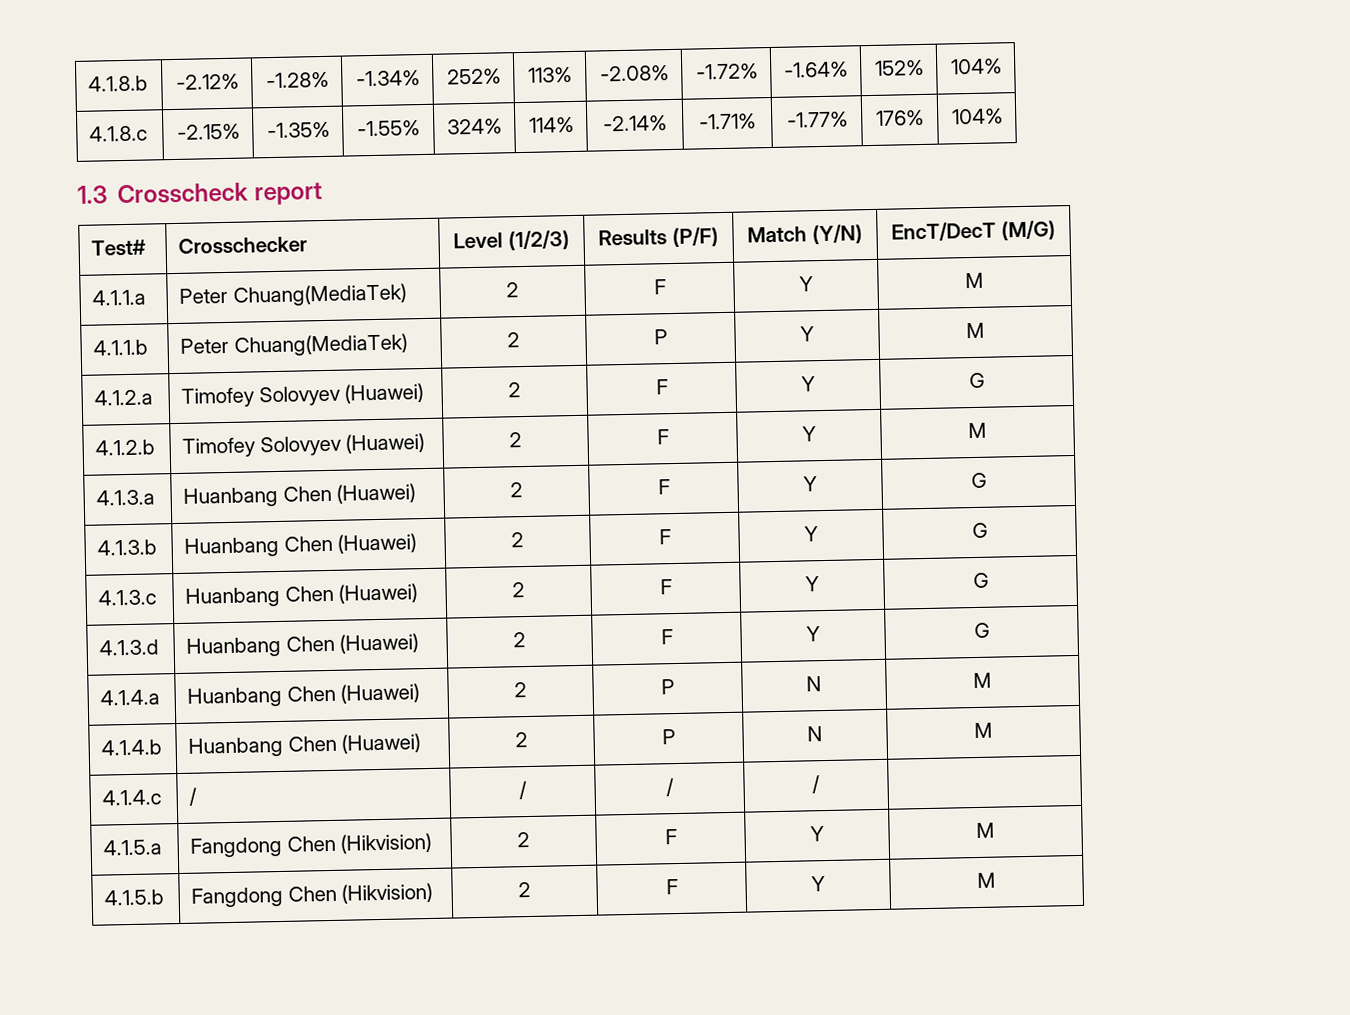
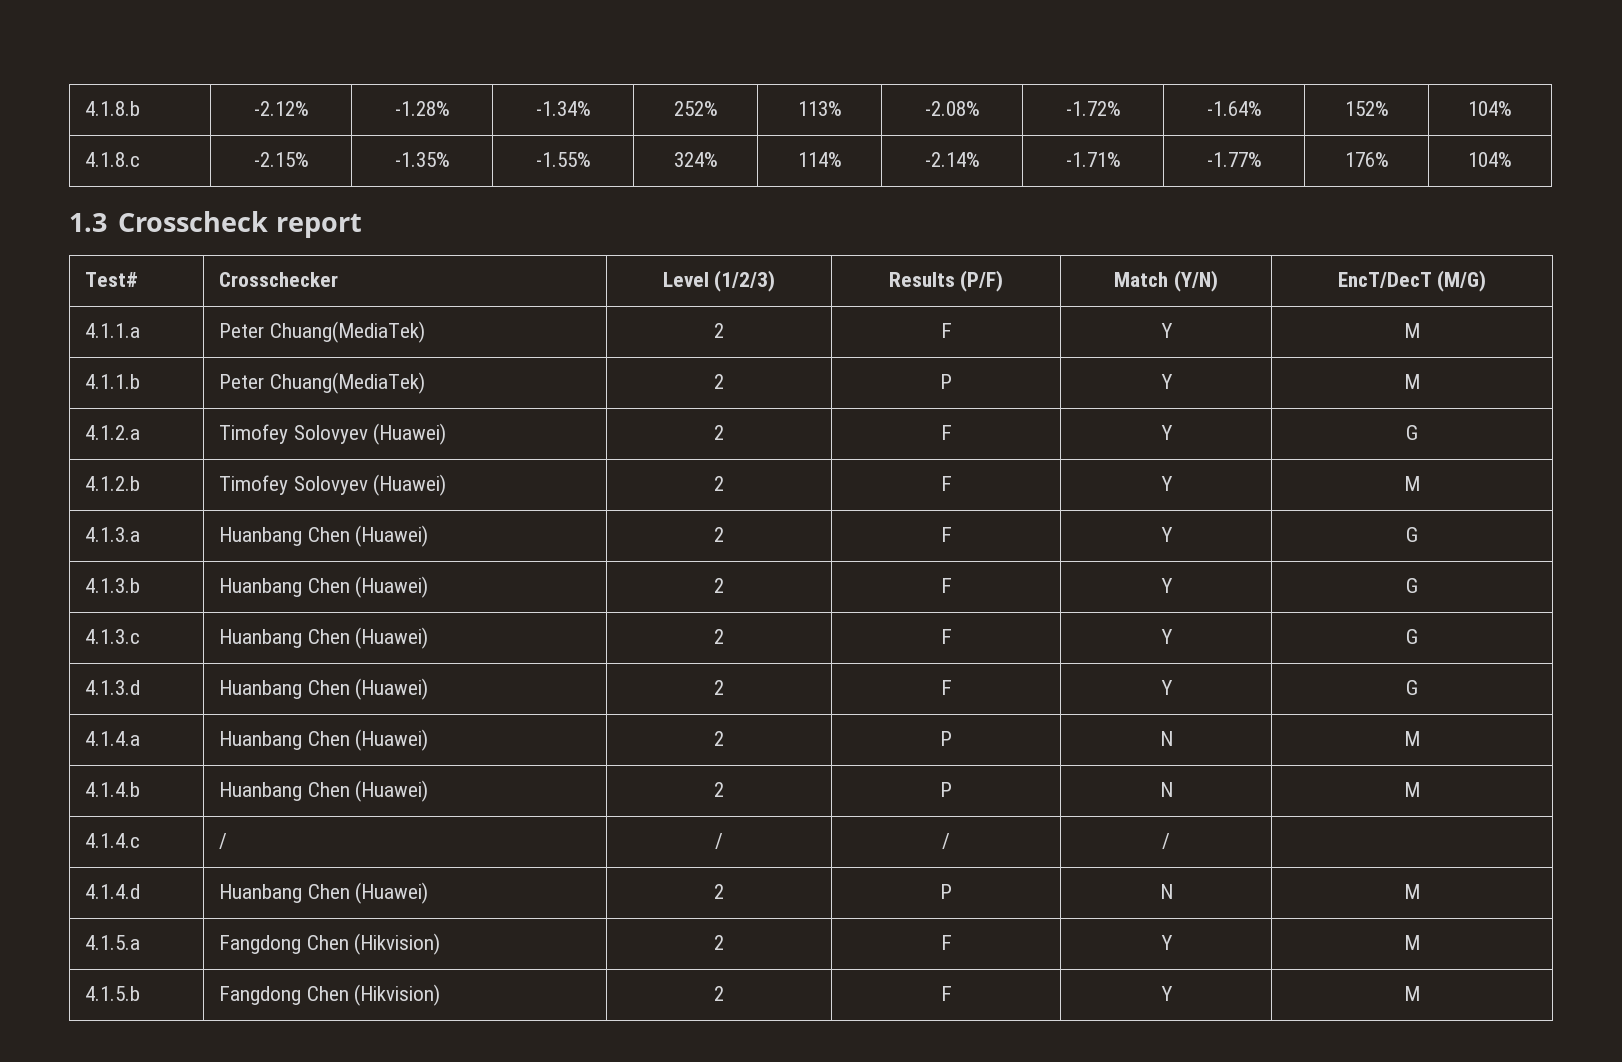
+ 4.1.4.d | Huanbang Chen (Huawei) | 2 | P | N | M

